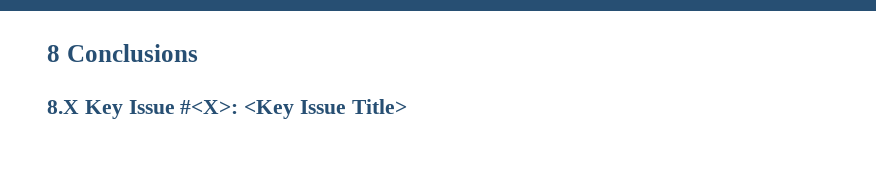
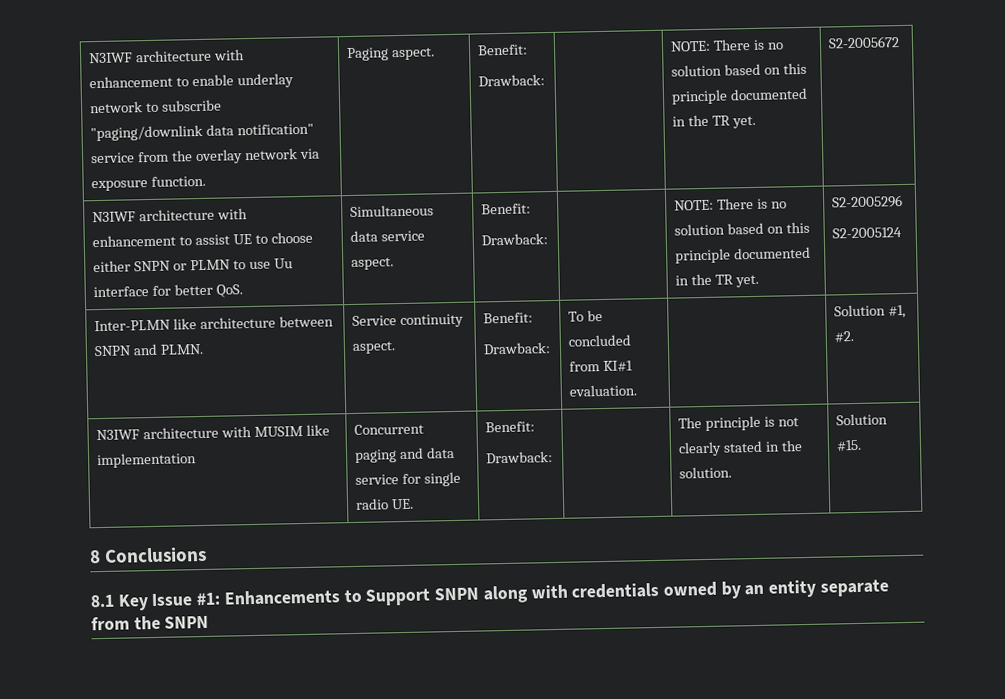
+ N3IWF architecture with enhancement to enable underlay network to subscribe "paging/downlink data notification" service from the overlay network via exposure function. | Paging aspect. | Benefit:
+ Drawback: | | NOTE: There is no solution based on this principle documented in the TR yet. | S2-2005672
+ N3IWF architecture with enhancement to assist UE to choose either SNPN or PLMN to use Uu interface for better QoS. | Simultaneous data service aspect. | Benefit:
+ Drawback: | | NOTE: There is no solution based on this principle documented in the TR yet. | S2-2005296
+ S2-2005124
+ Inter-PLMN like architecture between SNPN and PLMN. | Service continuity aspect. | Benefit:
+ Drawback: | To be concluded from KI#1 evaluation. | | Solution #1, #2.
+ N3IWF architecture with MUSIM like implementation | Concurrent paging and data service for single radio UE. | Benefit:
+ Drawback: | | The principle is not clearly stated in the solution. | Solution #15.
- 8.X Key Issue #<X>: <Key Issue Title>
+ 8.1 Key Issue #1: Enhancements to Support SNPN along with credentials owned by an entity separate from the SNPN

